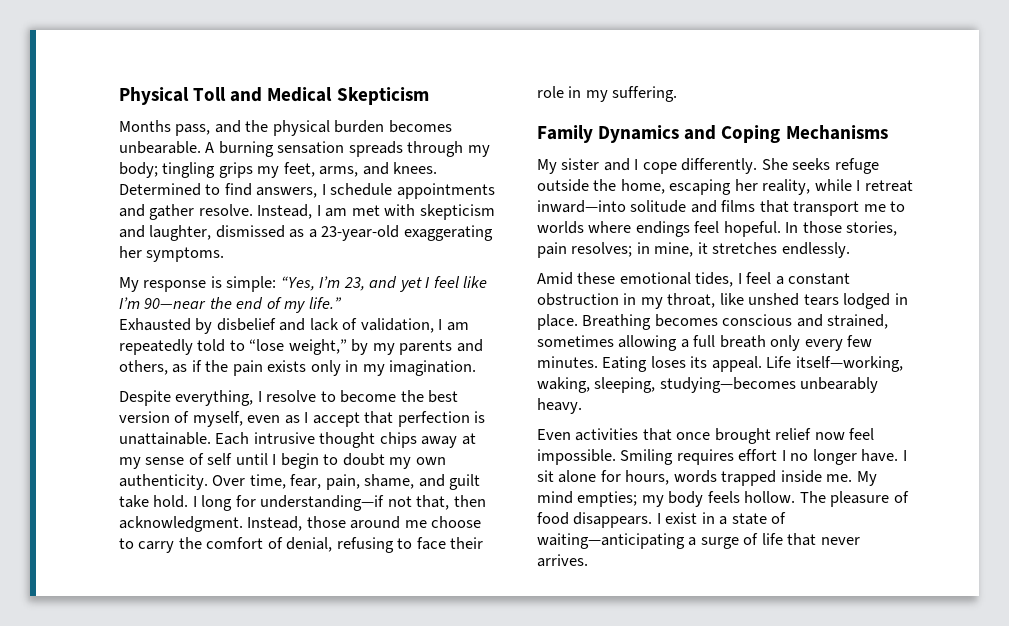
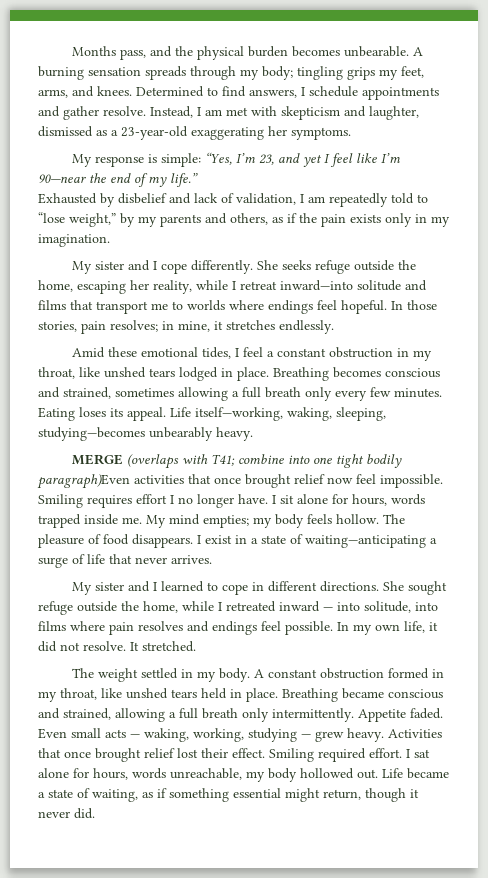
- Physical Toll and Medical Skepticism
- Despite everything, I resolve to become the best version of myself, even as I accept that perfection is unattainable. Each intrusive thought chips away at my sense of self until I begin to doubt my own authenticity. Over time, fear, pain, shame, and guilt take hold. I long for understanding—if not that, then acknowledgment. Instead, those around me choose to carry the comfort of denial, refusing to face their role in my suffering.
- Family Dynamics and Coping Mechanisms
- Even activities that once brought relief now feel impossible.
+ MERGE (overlaps with T41; combine into one tight bodily paragraph)Even activities that once brought relief now feel impossible.
+ My sister and I learned to cope in different directions. She sought refuge outside the home, while I retreated inward — into solitude, into films where pain resolves and endings feel possible. In my own life, it did not resolve. It stretched.
+ The weight settled in my body. A constant obstruction formed in my throat, like unshed tears held in place. Breathing became conscious and strained, allowing a full breath only intermittently. Appetite faded. Even small acts — waking, working, studying — grew heavy. Activities that once brought relief lost their effect. Smiling required effort. I sat alone for hours, words unreachable, my body hollowed out. Life became a state of waiting, as if something essential might return, though it never did.

